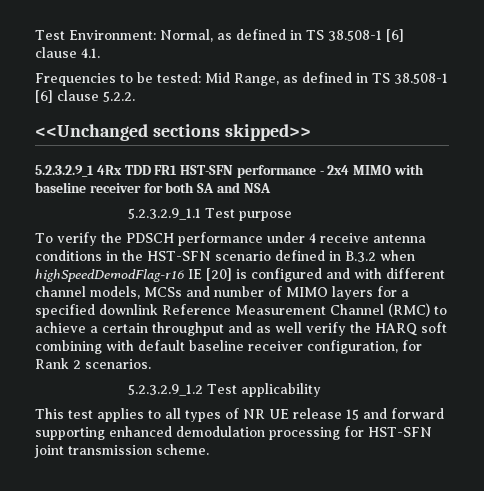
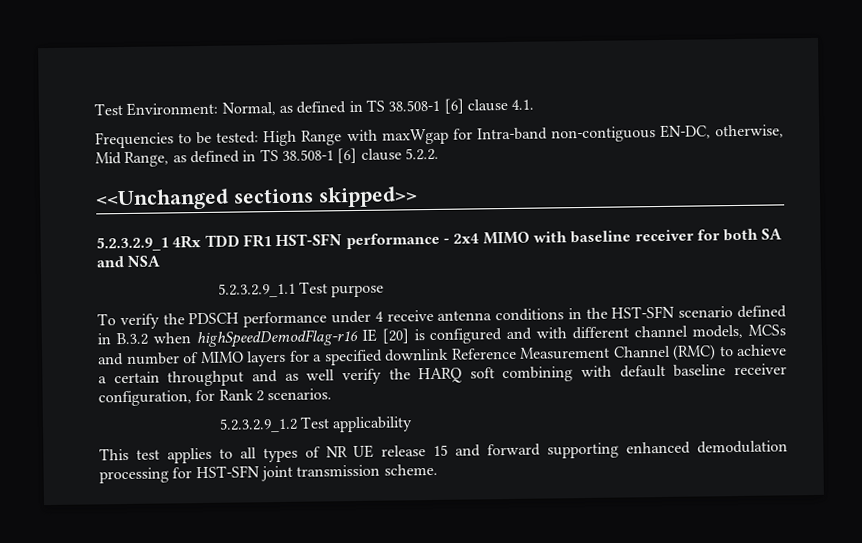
- Frequencies to be tested: Mid Range, as defined in TS 38.508-1 [6] clause 5.2.2.
+ Frequencies to be tested: High Range with maxWgap for Intra-band non-contiguous EN-DC, otherwise, Mid Range, as defined in TS 38.508-1 [6] clause 5.2.2.

